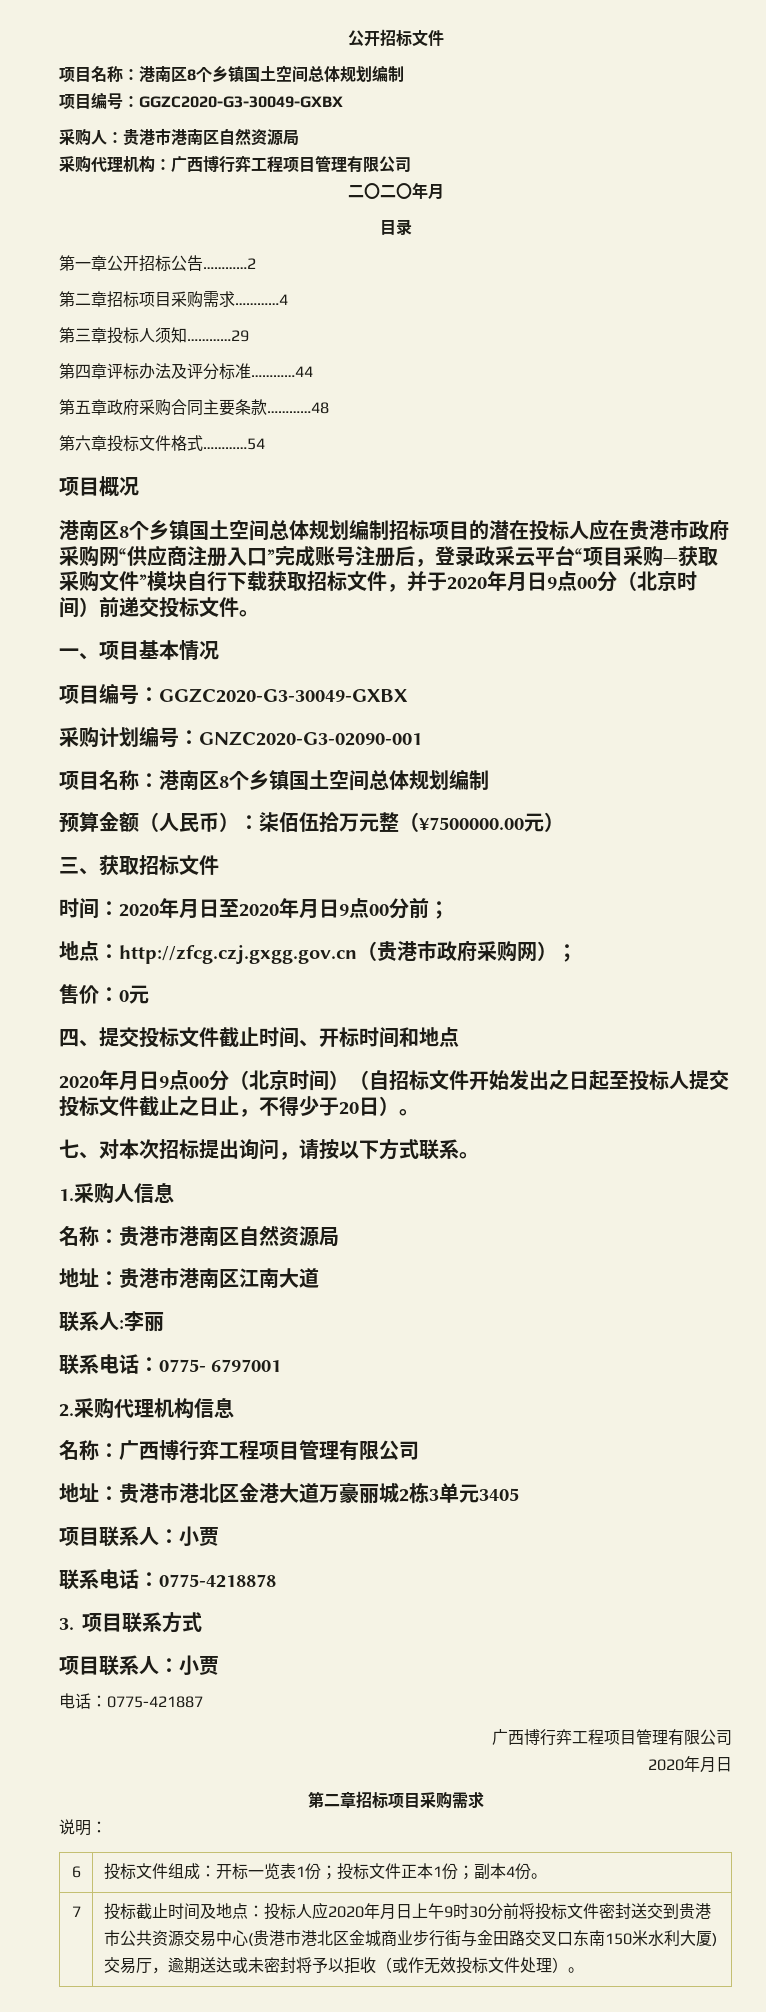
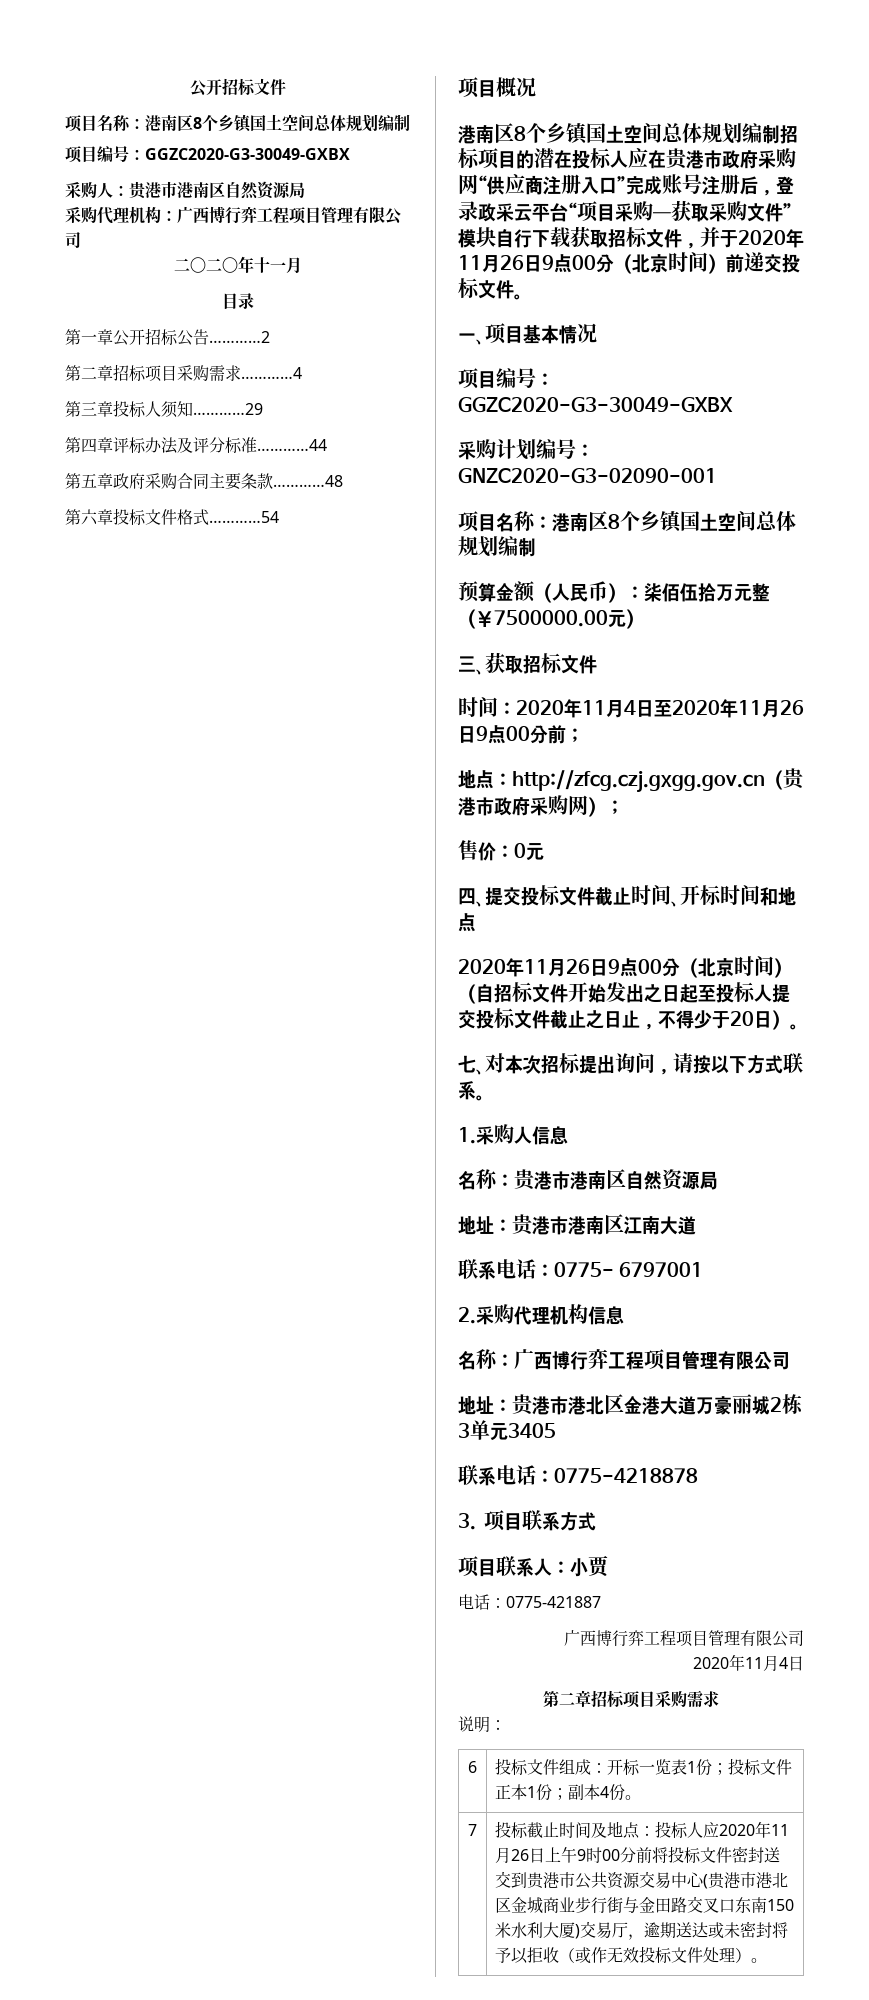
- 二〇二〇年月
+ 二〇二〇年十一月
- 港南区8个乡镇国土空间总体规划编制招标项目的潜在投标人应在贵港市政府采购网“供应商注册入口”完成账号注册后，登录政采云平台“项目采购—获取采购文件”模块自行下载获取招标文件，并于2020年月日9点00分（北京时间）前递交投标文件。
+ 港南区8个乡镇国土空间总体规划编制招标项目的潜在投标人应在贵港市政府采购网“供应商注册入口”完成账号注册后，登录政采云平台“项目采购—获取采购文件”模块自行下载获取招标文件，并于2020年11月26日9点00分（北京时间）前递交投标文件。
- 时间：2020年月日至2020年月日9点00分前；
+ 时间：2020年11月4日至2020年11月26日9点00分前；
- 2020年月日9点00分（北京时间）（自招标文件开始发出之日起至投标人提交投标文件截止之日止，不得少于20日）。
+ 2020年11月26日9点00分（北京时间）（自招标文件开始发出之日起至投标人提交投标文件截止之日止，不得少于20日）。
- 联系人:李丽
  地址：贵港市港北区金港大道万豪丽城2栋3单元3405
- 项目联系人：小贾
  电话：0775-421887
  广西博行弈工程项目管理有限公司
- 2020年月日
+ 2020年11月4日
- 投标截止时间及地点：投标人应2020年月日上午9时30分前将投标文件密封送交到贵港市公共资源交易中心(贵港市港北区金城商业步行街与金田路交叉口东南150米水利大厦)交易厅，逾期送达或未密封将予以拒收（或作无效投标文件处理）。
+ 投标截止时间及地点：投标人应2020年11月26日上午9时00分前将投标文件密封送交到贵港市公共资源交易中心(贵港市港北区金城商业步行街与金田路交叉口东南150米水利大厦)交易厅，逾期送达或未密封将予以拒收（或作无效投标文件处理）。

